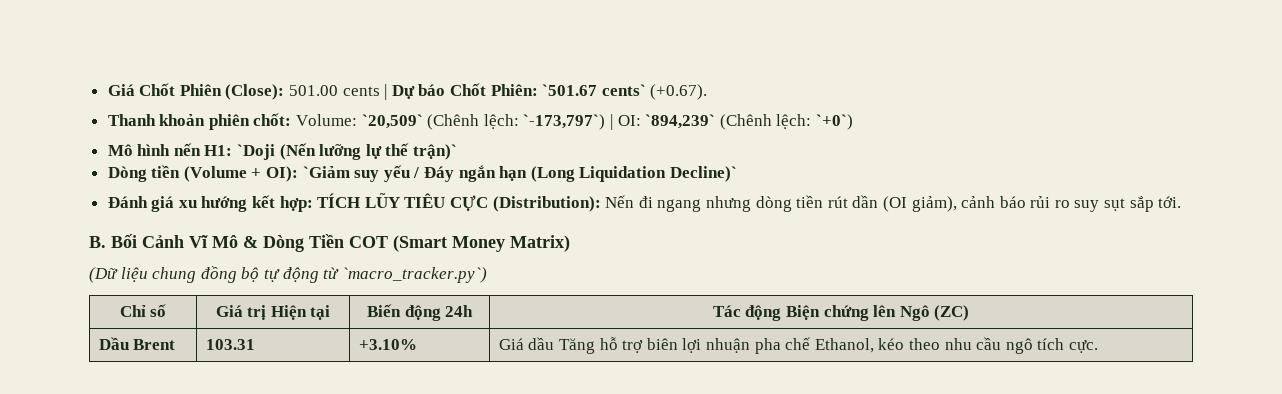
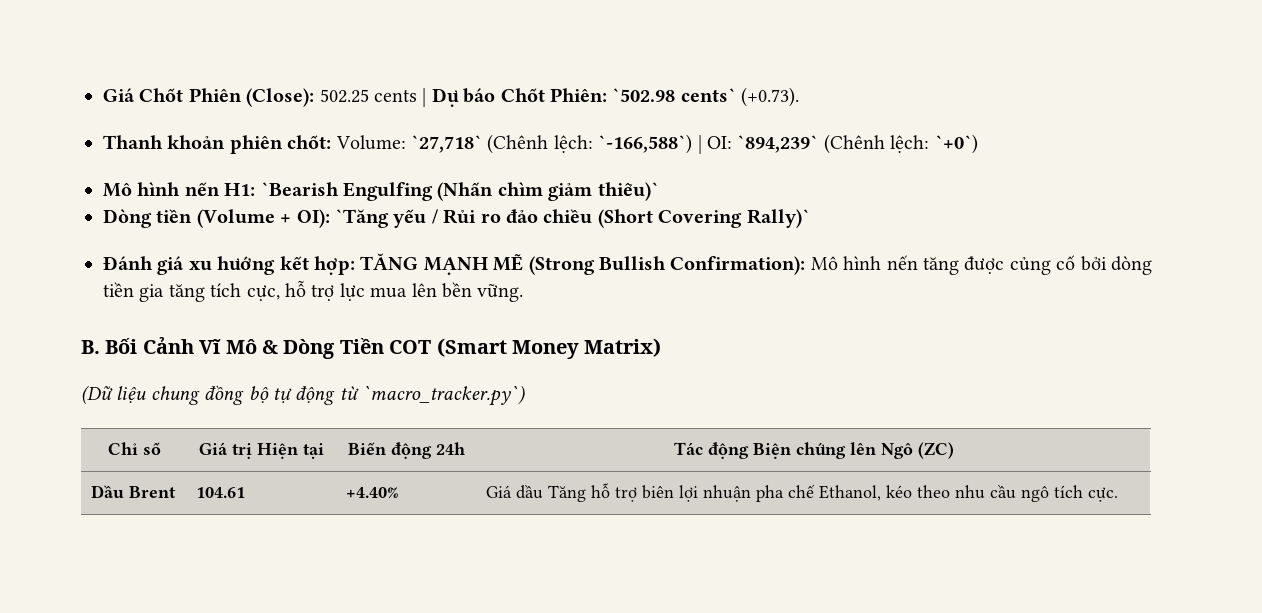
- Giá Chốt Phiên (Close): 501.00 cents | Dự báo Chốt Phiên: `501.67 cents` (+0.67).
+ Giá Chốt Phiên (Close): 502.25 cents | Dự báo Chốt Phiên: `502.98 cents` (+0.73).
- Thanh khoản phiên chốt: Volume: `20,509` (Chênh lệch: `-173,797`) | OI: `894,239` (Chênh lệch: `+0`)
+ Thanh khoản phiên chốt: Volume: `27,718` (Chênh lệch: `-166,588`) | OI: `894,239` (Chênh lệch: `+0`)
- Mô hình nến H1: `Doji (Nến lưỡng lự thế trận)`
+ Mô hình nến H1: `Bearish Engulfing (Nhấn chìm giảm thiểu)`
- Dòng tiền (Volume + OI): `Giảm suy yếu / Đáy ngắn hạn (Long Liquidation Decline)`
+ Dòng tiền (Volume + OI): `Tăng yếu / Rủi ro đảo chiều (Short Covering Rally)`
- Đánh giá xu hướng kết hợp: TÍCH LŨY TIÊU CỰC (Distribution): Nến đi ngang nhưng dòng tiền rút dần (OI giảm), cảnh báo rủi ro suy sụt sắp tới.
+ Đánh giá xu hướng kết hợp: TĂNG MẠNH MẼ (Strong Bullish Confirmation): Mô hình nến tăng được củng cố bởi dòng tiền gia tăng tích cực, hỗ trợ lực mua lên bền vững.
- Dầu Brent | 103.31 | +3.10% | Giá dầu Tăng hỗ trợ biên lợi nhuận pha chế Ethanol, kéo theo nhu cầu ngô tích cực.
+ Dầu Brent | 104.61 | +4.40% | Giá dầu Tăng hỗ trợ biên lợi nhuận pha chế Ethanol, kéo theo nhu cầu ngô tích cực.

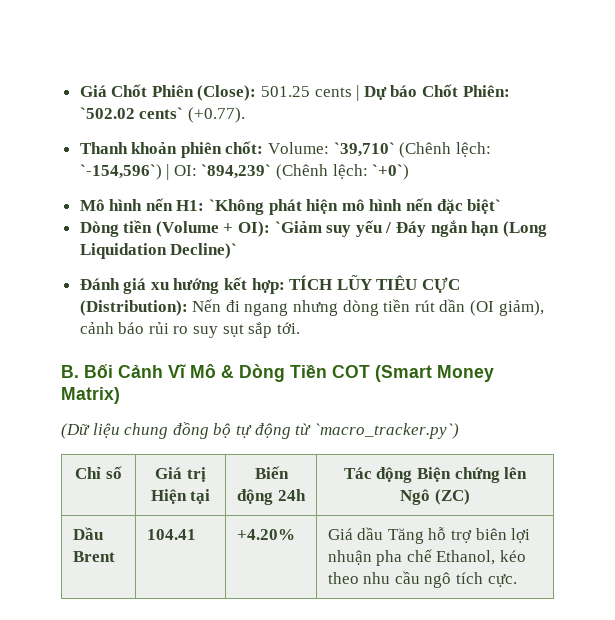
- Giá Chốt Phiên (Close): 502.25 cents | Dự báo Chốt Phiên: `502.98 cents` (+0.73).
+ Giá Chốt Phiên (Close): 501.25 cents | Dự báo Chốt Phiên: `502.02 cents` (+0.77).
- Thanh khoản phiên chốt: Volume: `27,718` (Chênh lệch: `-166,588`) | OI: `894,239` (Chênh lệch: `+0`)
+ Thanh khoản phiên chốt: Volume: `39,710` (Chênh lệch: `-154,596`) | OI: `894,239` (Chênh lệch: `+0`)
- Mô hình nến H1: `Bearish Engulfing (Nhấn chìm giảm thiểu)`
+ Mô hình nến H1: `Không phát hiện mô hình nến đặc biệt`
- Dòng tiền (Volume + OI): `Tăng yếu / Rủi ro đảo chiều (Short Covering Rally)`
+ Dòng tiền (Volume + OI): `Giảm suy yếu / Đáy ngắn hạn (Long Liquidation Decline)`
- Đánh giá xu hướng kết hợp: TĂNG MẠNH MẼ (Strong Bullish Confirmation): Mô hình nến tăng được củng cố bởi dòng tiền gia tăng tích cực, hỗ trợ lực mua lên bền vững.
+ Đánh giá xu hướng kết hợp: TÍCH LŨY TIÊU CỰC (Distribution): Nến đi ngang nhưng dòng tiền rút dần (OI giảm), cảnh báo rủi ro suy sụt sắp tới.
- Dầu Brent | 104.61 | +4.40% | Giá dầu Tăng hỗ trợ biên lợi nhuận pha chế Ethanol, kéo theo nhu cầu ngô tích cực.
+ Dầu Brent | 104.41 | +4.20% | Giá dầu Tăng hỗ trợ biên lợi nhuận pha chế Ethanol, kéo theo nhu cầu ngô tích cực.

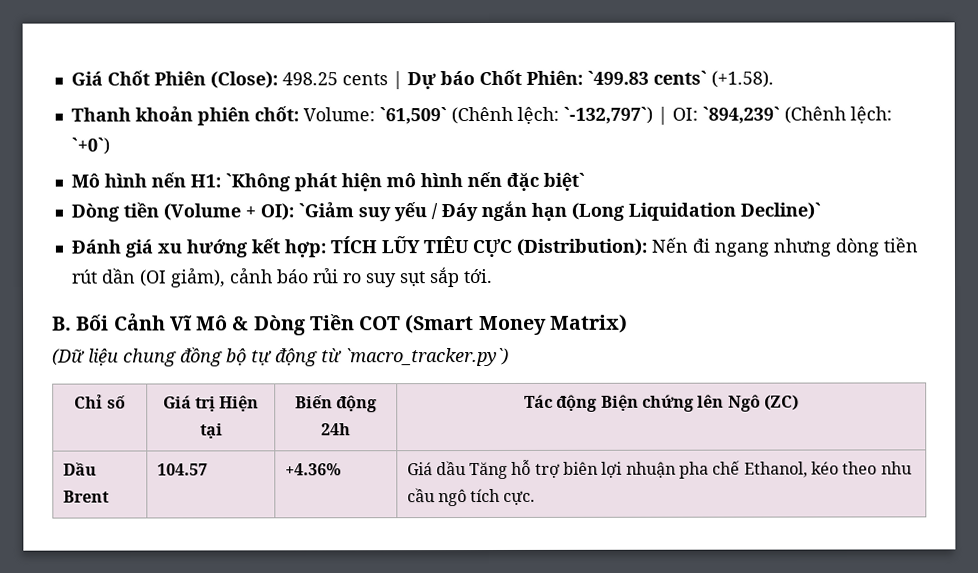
- Giá Chốt Phiên (Close): 501.25 cents | Dự báo Chốt Phiên: `502.02 cents` (+0.77).
+ Giá Chốt Phiên (Close): 498.25 cents | Dự báo Chốt Phiên: `499.83 cents` (+1.58).
- Thanh khoản phiên chốt: Volume: `39,710` (Chênh lệch: `-154,596`) | OI: `894,239` (Chênh lệch: `+0`)
+ Thanh khoản phiên chốt: Volume: `61,509` (Chênh lệch: `-132,797`) | OI: `894,239` (Chênh lệch: `+0`)
- Dầu Brent | 104.41 | +4.20% | Giá dầu Tăng hỗ trợ biên lợi nhuận pha chế Ethanol, kéo theo nhu cầu ngô tích cực.
+ Dầu Brent | 104.57 | +4.36% | Giá dầu Tăng hỗ trợ biên lợi nhuận pha chế Ethanol, kéo theo nhu cầu ngô tích cực.

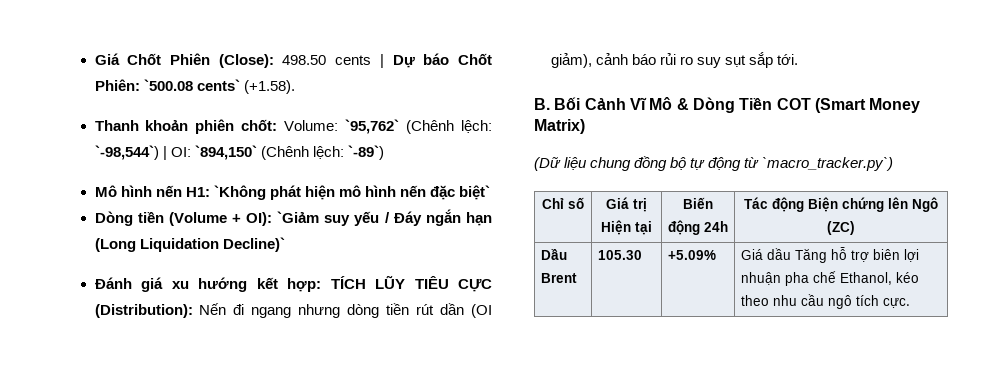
- Giá Chốt Phiên (Close): 498.25 cents | Dự báo Chốt Phiên: `499.83 cents` (+1.58).
+ Giá Chốt Phiên (Close): 498.50 cents | Dự báo Chốt Phiên: `500.08 cents` (+1.58).
- Thanh khoản phiên chốt: Volume: `61,509` (Chênh lệch: `-132,797`) | OI: `894,239` (Chênh lệch: `+0`)
+ Thanh khoản phiên chốt: Volume: `95,762` (Chênh lệch: `-98,544`) | OI: `894,150` (Chênh lệch: `-89`)
- Dầu Brent | 104.57 | +4.36% | Giá dầu Tăng hỗ trợ biên lợi nhuận pha chế Ethanol, kéo theo nhu cầu ngô tích cực.
+ Dầu Brent | 105.30 | +5.09% | Giá dầu Tăng hỗ trợ biên lợi nhuận pha chế Ethanol, kéo theo nhu cầu ngô tích cực.

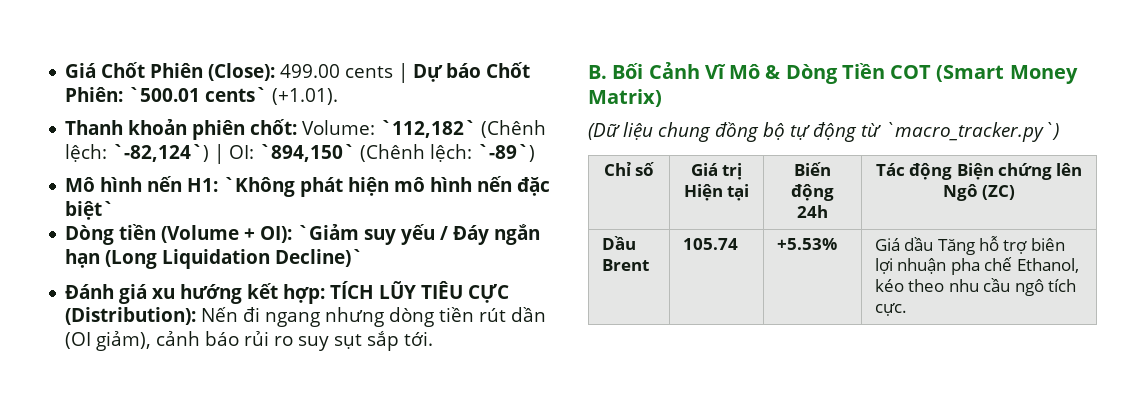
- Giá Chốt Phiên (Close): 498.50 cents | Dự báo Chốt Phiên: `500.08 cents` (+1.58).
+ Giá Chốt Phiên (Close): 499.00 cents | Dự báo Chốt Phiên: `500.01 cents` (+1.01).
- Thanh khoản phiên chốt: Volume: `95,762` (Chênh lệch: `-98,544`) | OI: `894,150` (Chênh lệch: `-89`)
+ Thanh khoản phiên chốt: Volume: `112,182` (Chênh lệch: `-82,124`) | OI: `894,150` (Chênh lệch: `-89`)
- Dầu Brent | 105.30 | +5.09% | Giá dầu Tăng hỗ trợ biên lợi nhuận pha chế Ethanol, kéo theo nhu cầu ngô tích cực.
+ Dầu Brent | 105.74 | +5.53% | Giá dầu Tăng hỗ trợ biên lợi nhuận pha chế Ethanol, kéo theo nhu cầu ngô tích cực.

